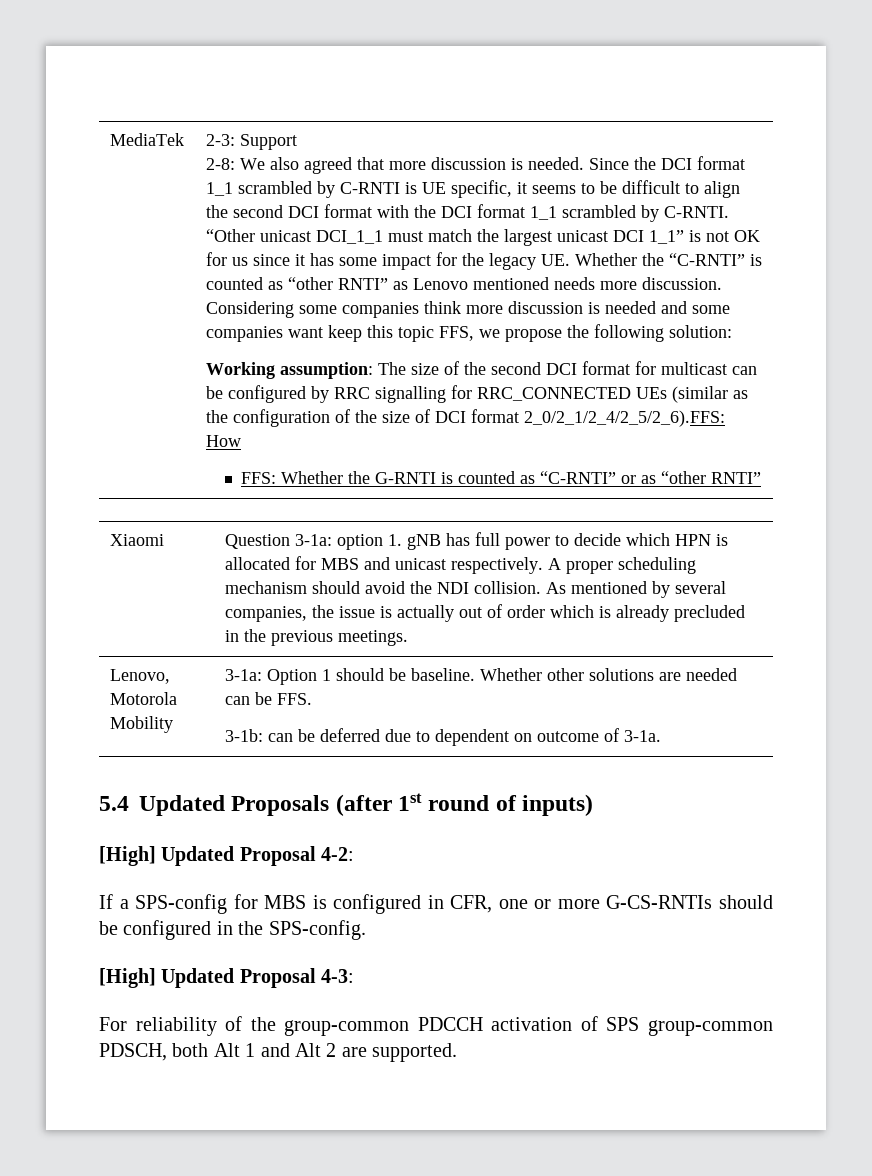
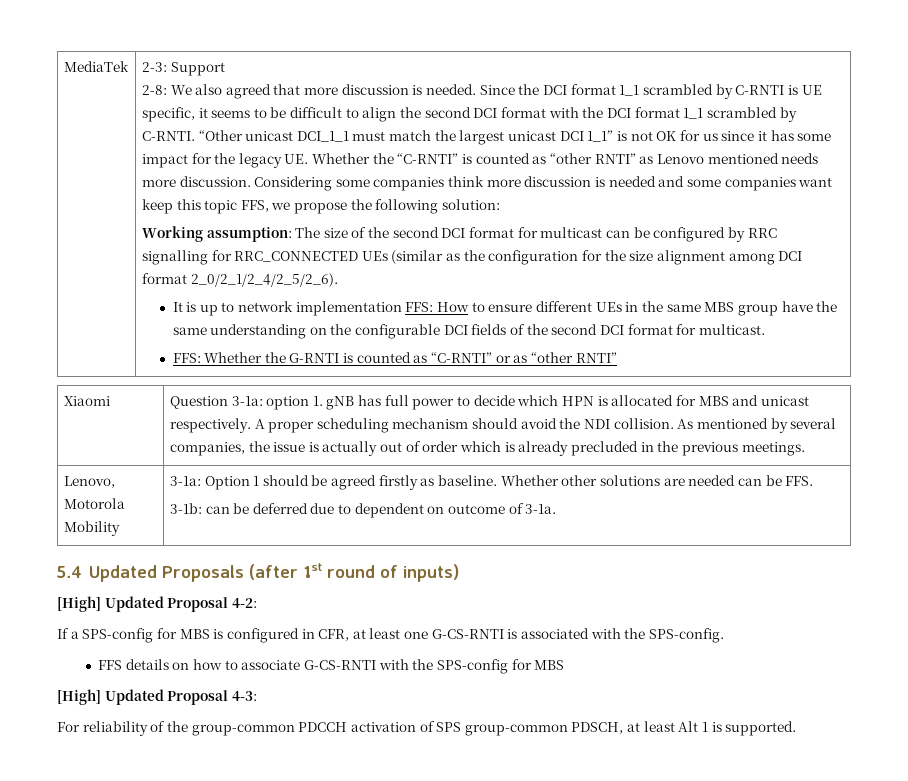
- Working assumption: The size of the second DCI format for multicast can be configured by RRC signalling for RRC_CONNECTED UEs (similar as the configuration of the size of DCI format 2_0/2_1/2_4/2_5/2_6).FFS: How
+ Working assumption: The size of the second DCI format for multicast can be configured by RRC signalling for RRC_CONNECTED UEs (similar as the configuration for the size alignment among DCI format 2_0/2_1/2_4/2_5/2_6).
+ It is up to network implementation FFS: How to ensure different UEs in the same MBS group have the same understanding on the configurable DCI fields of the second DCI format for multicast.
- Lenovo, Motorola Mobility | 3-1a: Option 1 should be baseline. Whether other solutions are needed can be FFS.
+ Lenovo, Motorola Mobility | 3-1a: Option 1 should be agreed firstly as baseline. Whether other solutions are needed can be FFS.
- If a SPS-config for MBS is configured in CFR, one or more G-CS-RNTIs should be configured in the SPS-config.
+ If a SPS-config for MBS is configured in CFR, at least one G-CS-RNTI is associated with the SPS-config.
+ FFS details on how to associate G-CS-RNTI with the SPS-config for MBS
- For reliability of the group-common PDCCH activation of SPS group-common PDSCH, both Alt 1 and Alt 2 are supported.
+ For reliability of the group-common PDCCH activation of SPS group-common PDSCH, at least Alt 1 is supported.

